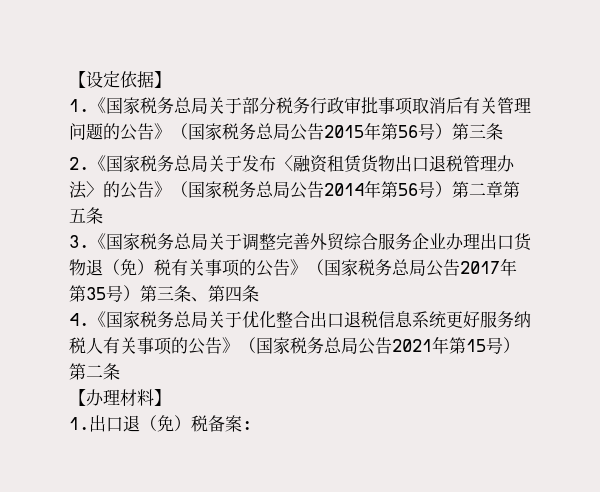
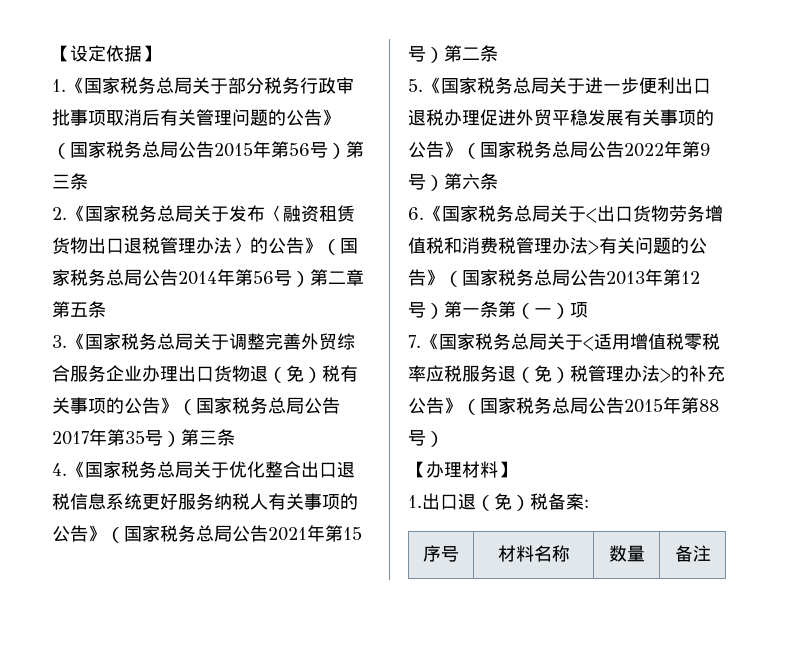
- 3.《国家税务总局关于调整完善外贸综合服务企业办理出口货物退（免）税有关事项的公告》（国家税务总局公告2017年第35号）第三条、第四条
+ 3.《国家税务总局关于调整完善外贸综合服务企业办理出口货物退（免）税有关事项的公告》（国家税务总局公告2017年第35号）第三条
+ 5.《国家税务总局关于进一步便利出口退税办理促进外贸平稳发展有关事项的公告》（国家税务总局公告2022年第9号）第六条
+ 6.《国家税务总局关于<出口货物劳务增值税和消费税管理办法>有关问题的公告》（国家税务总局公告2013年第12号）第一条第（一）项
+ 7.《国家税务总局关于<适用增值税零税率应税服务退（免）税管理办法>的补充公告》（国家税务总局公告2015年第88号）
+ 序号 | 材料名称 | 数量 | 备注

